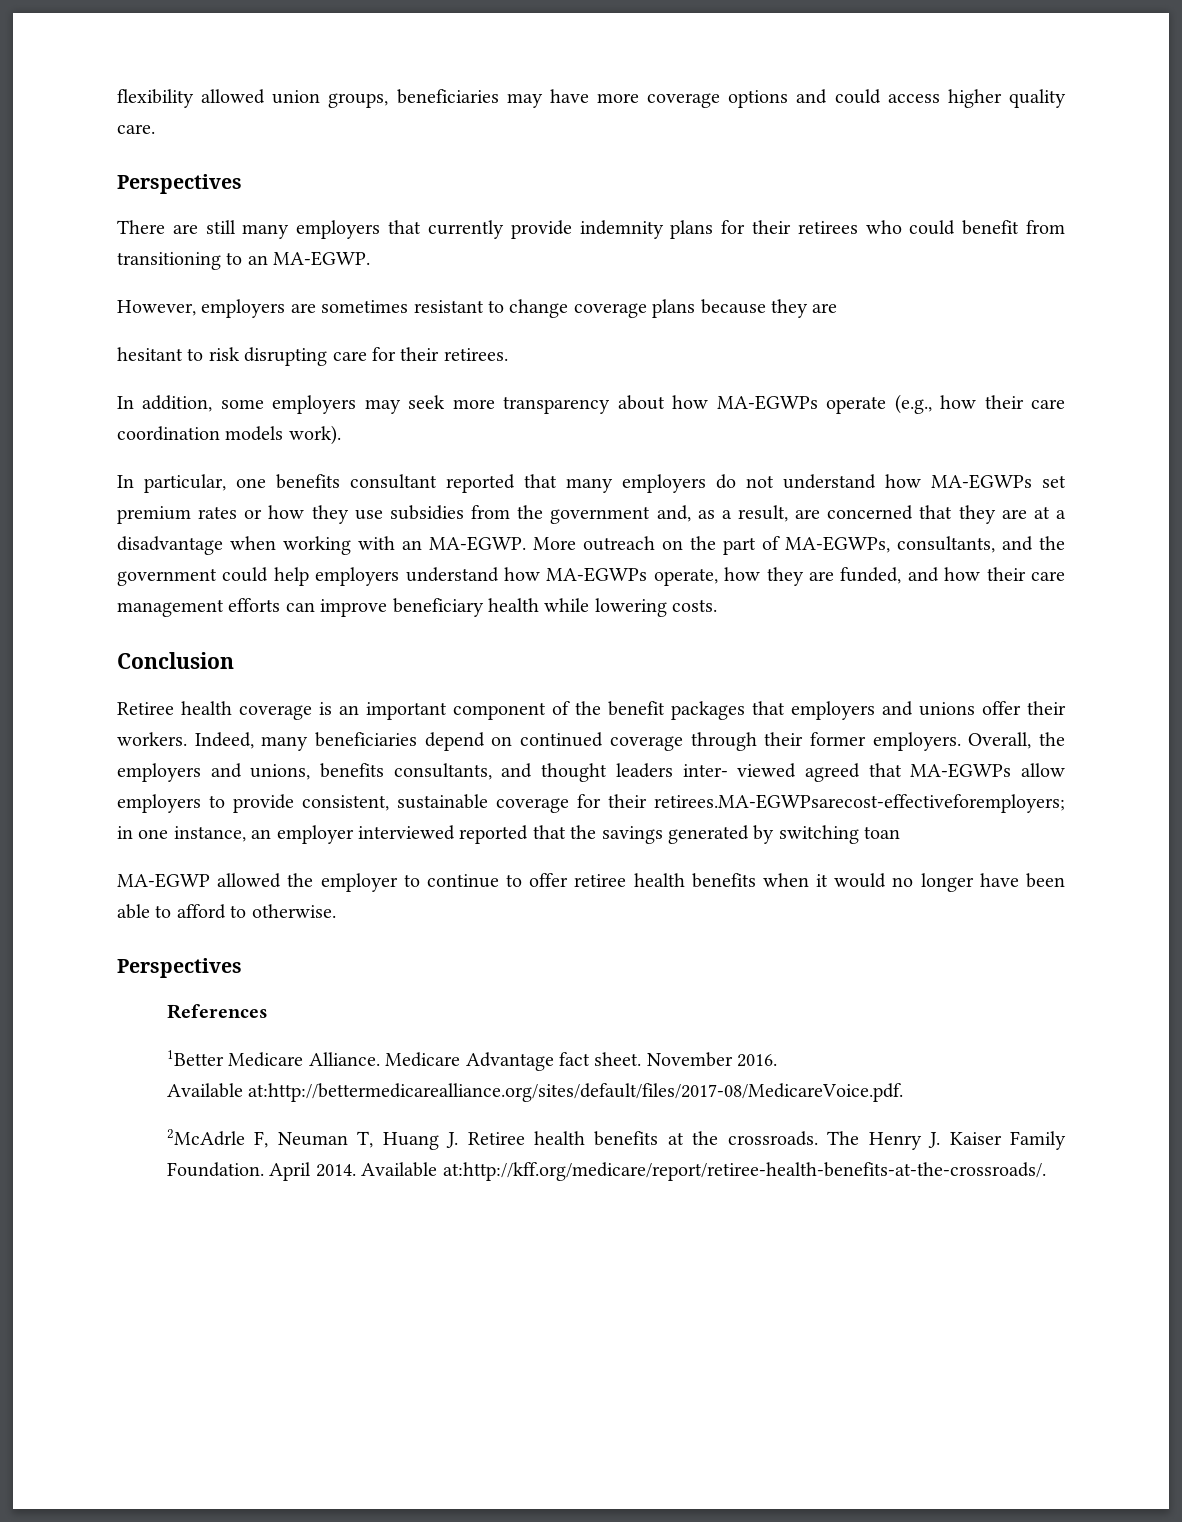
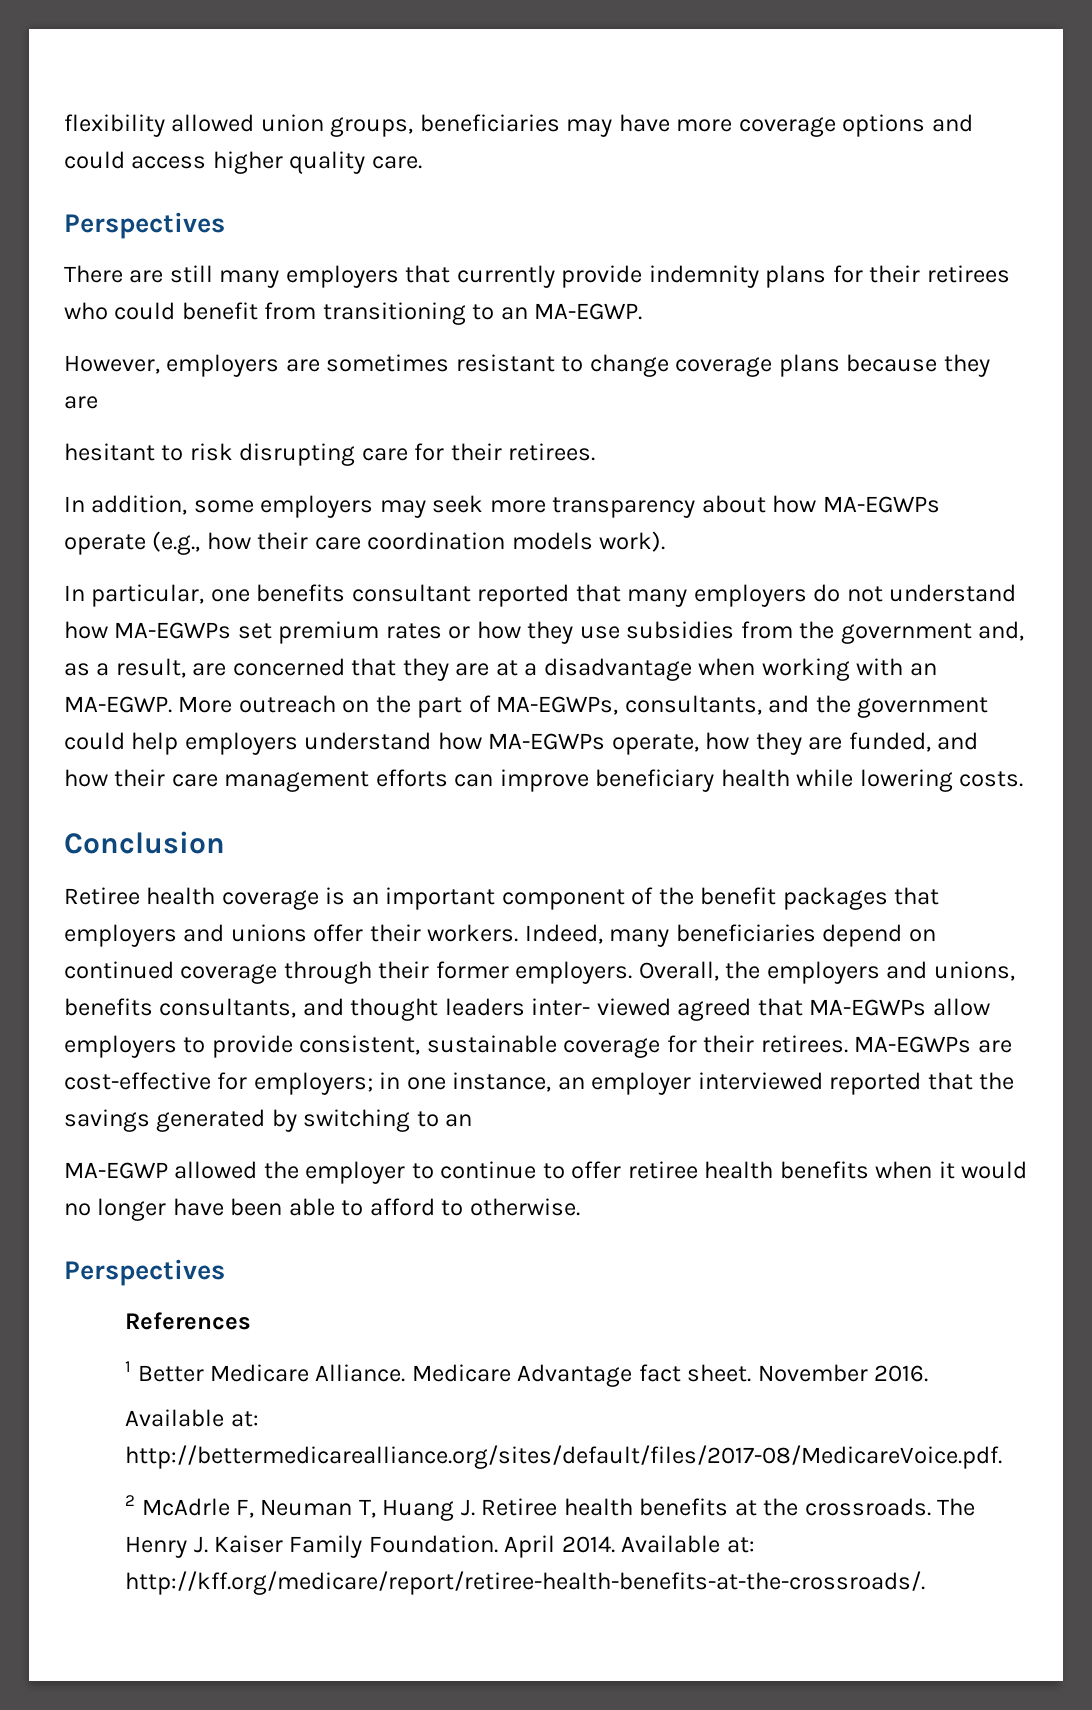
- Overall, the employers and unions, benefits consultants, and thought leaders inter- viewed agreed that MA-EGWPs allow employers to provide consistent, sustainable coverage for their retirees.MA-EGWPsarecost-effectiveforemployers; in one instance, an employer interviewed reported that the savings generated by switching toan
+ Overall, the employers and unions, benefits consultants, and thought leaders inter- viewed agreed that MA-EGWPs allow employers to provide consistent, sustainable coverage for their retirees. MA-EGWPs are cost-effective for employers; in one instance, an employer interviewed reported that the savings generated by switching to an
- 1Better Medicare Alliance.
+ 1 Better Medicare Alliance.
- Available at:http://bettermedicarealliance.org/sites/default/files/2017-08/MedicareVoice.pdf.
- 2McAdrle F, Neuman T, Huang J. Retiree health benefits at the crossroads.
+ Available at: http://bettermedicarealliance.org/sites/default/files/2017-08/MedicareVoice.pdf.
+ 2 McAdrle F, Neuman T, Huang J. Retiree health benefits at the crossroads.
- Available at:http://kff.org/medicare/report/retiree-health-benefits-at-the-crossroads/.
+ Available at: http://kff.org/medicare/report/retiree-health-benefits-at-the-crossroads/.

